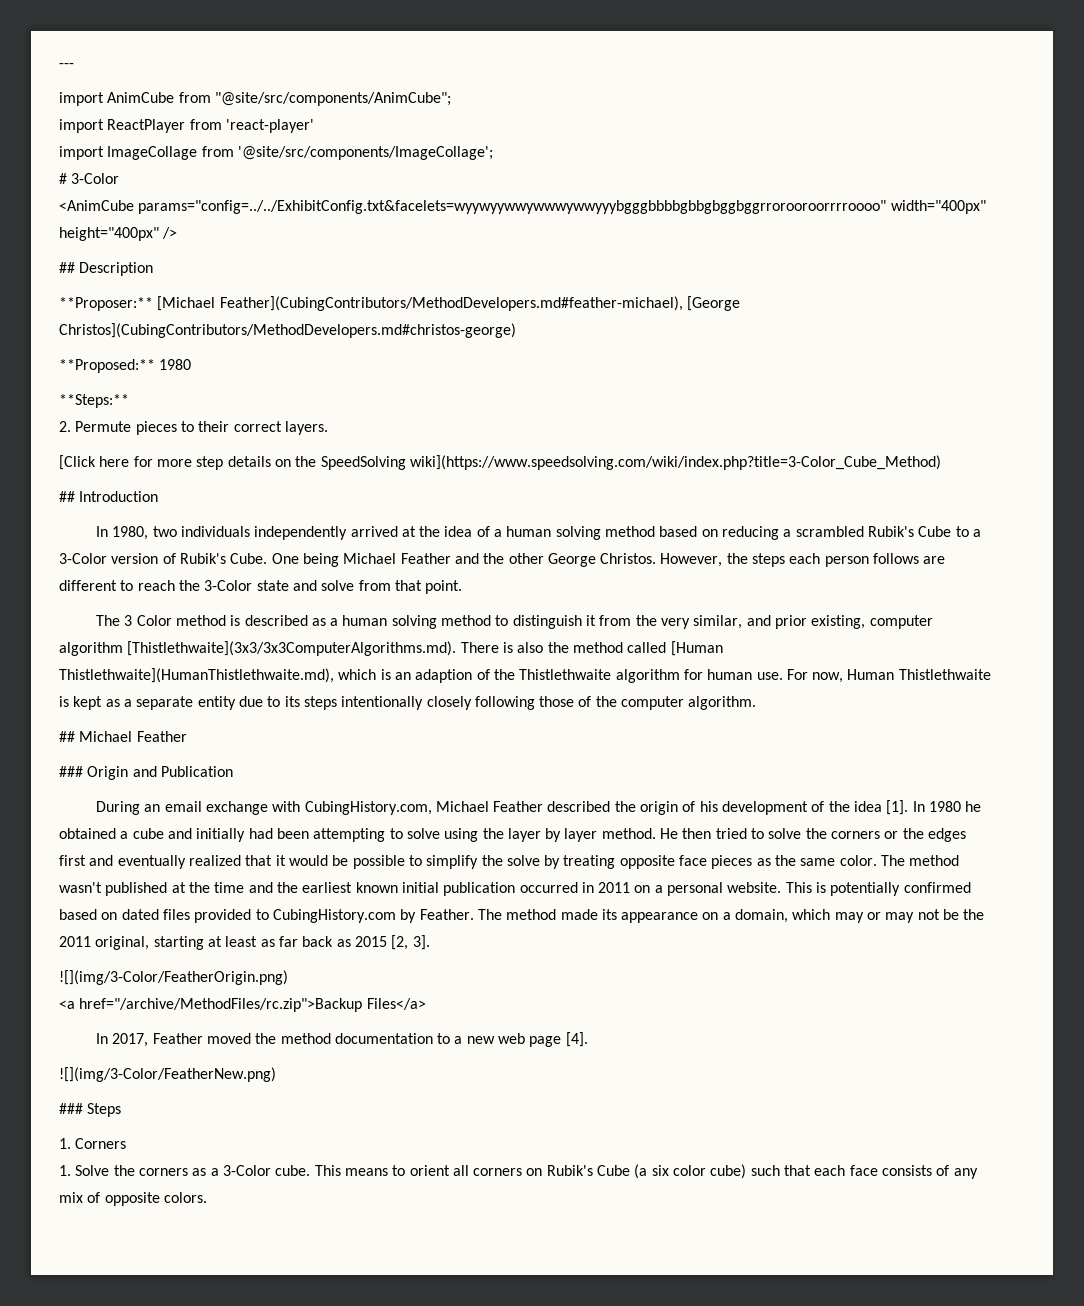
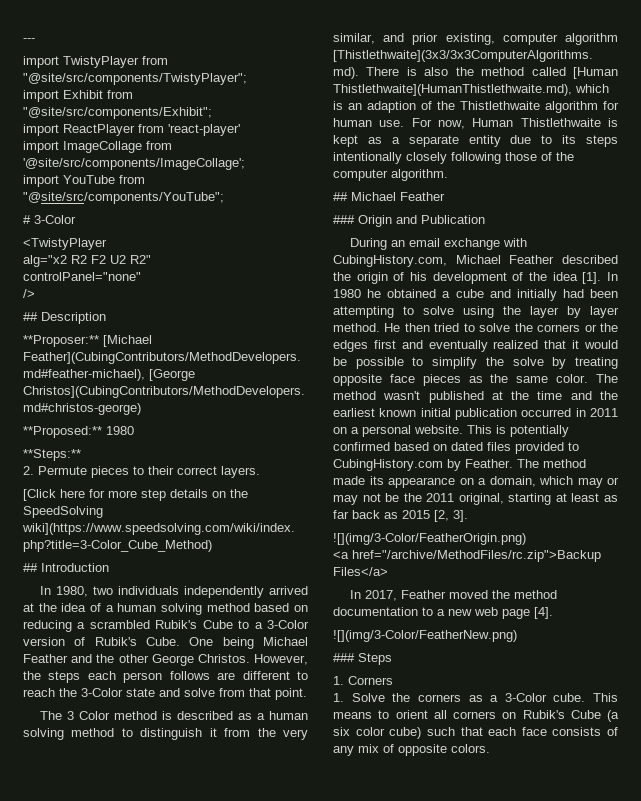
- import AnimCube from "@site/src/components/AnimCube";
+ import TwistyPlayer from "@site/src/components/TwistyPlayer";
+ import Exhibit from "@site/src/components/Exhibit";
+ import YouTube from "@site/src/components/YouTube";
  # 3-Color
- <AnimCube params="config=../../ExhibitConfig.txt&facelets=wyywyywwywwwywwyyybgggbbbbgbbgbggbggrrorooroorrrroooo" width="400px" height="400px" />
+ <TwistyPlayer
+ alg="x2 R2 F2 U2 R2"
+ controlPanel="none"
+ />

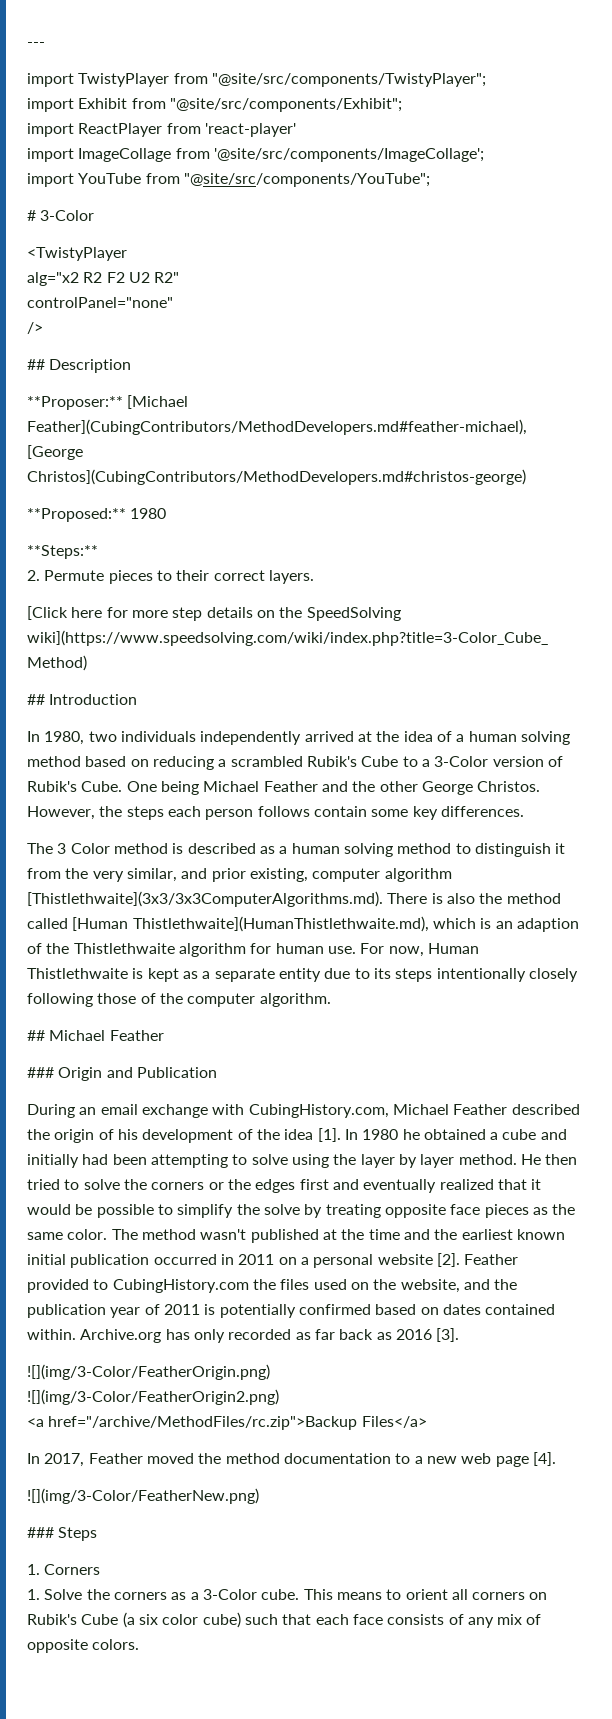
- However, the steps each person follows are different to reach the 3-Color state and solve from that point.
+ However, the steps each person follows contain some key differences.
- The method wasn't published at the time and the earliest known initial publication occurred in 2011 on a personal website. This is potentially confirmed based on dated files provided to CubingHistory.com by Feather. The method made its appearance on a domain, which may or may not be the 2011 original, starting at least as far back as 2015 [2, 3].
+ The method wasn't published at the time and the earliest known initial publication occurred in 2011 on a personal website [2]. Feather provided to CubingHistory.com the files used on the website, and the publication year of 2011 is potentially confirmed based on dates contained within. Archive.org has only recorded as far back as 2016 [3].
+ ![](img/3-Color/FeatherOrigin2.png)

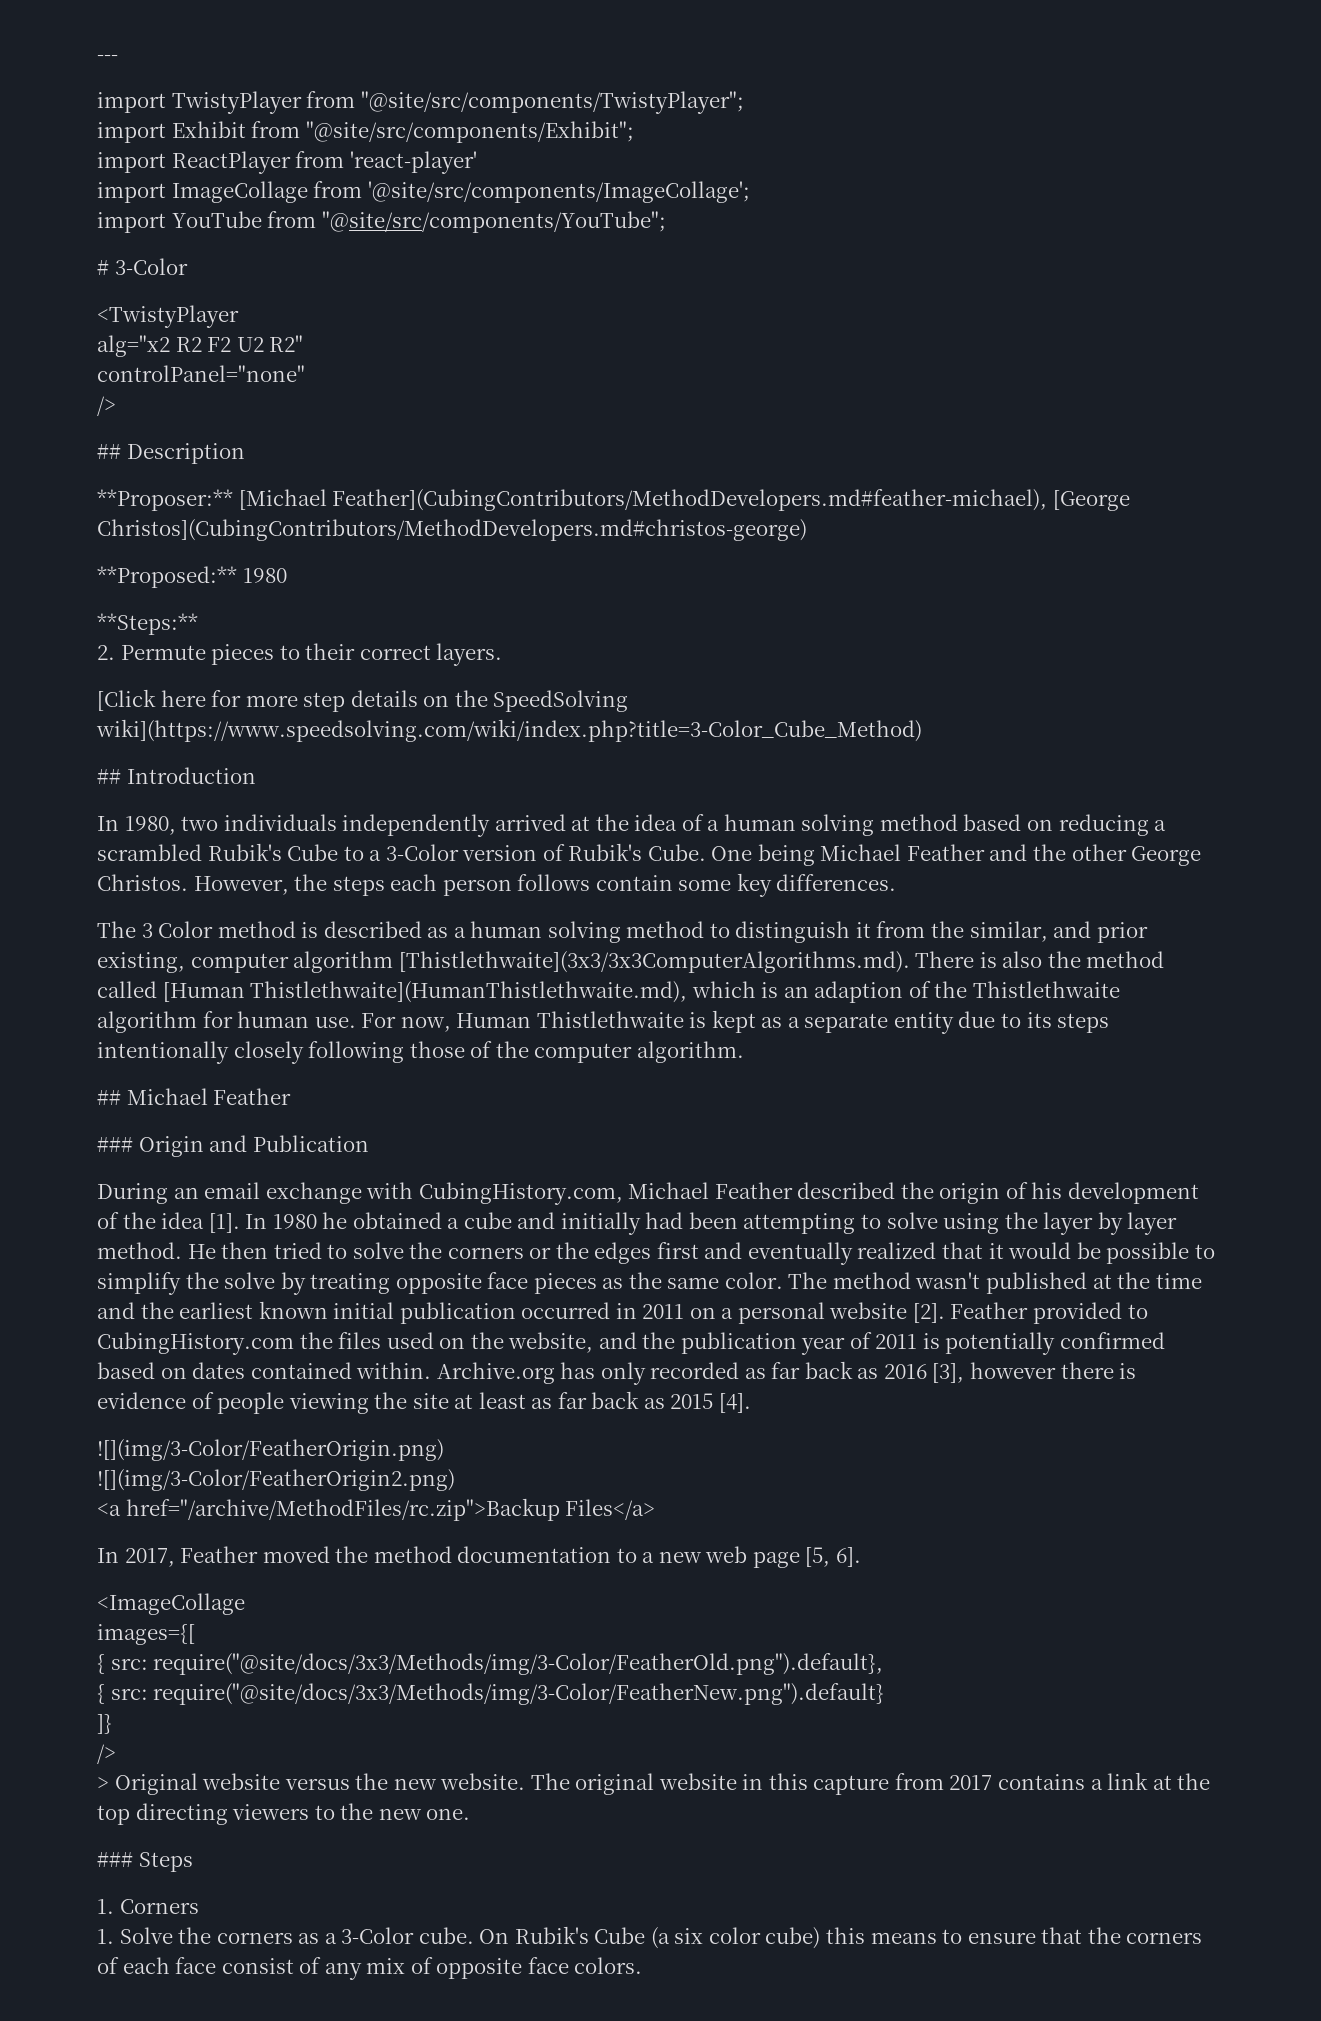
- The 3 Color method is described as a human solving method to distinguish it from the very similar, and prior existing, computer algorithm [Thistlethwaite](3x3/3x3ComputerAlgorithms.md). There is also the method called [Human Thistlethwaite](HumanThistlethwaite.md), which is an adaption of the Thistlethwaite algorithm for human use.
+ The 3 Color method is described as a human solving method to distinguish it from the similar, and prior existing, computer algorithm [Thistlethwaite](3x3/3x3ComputerAlgorithms.md). There is also the method called [Human Thistlethwaite](HumanThistlethwaite.md), which is an adaption of the Thistlethwaite algorithm for human use.
- Archive.org has only recorded as far back as 2016 [3].
+ Archive.org has only recorded as far back as 2016 [3], however there is evidence of people viewing the site at least as far back as 2015 [4].
- In 2017, Feather moved the method documentation to a new web page [4].
- ![](img/3-Color/FeatherNew.png)
+ In 2017, Feather moved the method documentation to a new web page [5, 6].
+ <ImageCollage
+ images={[
+ { src: require("@site/docs/3x3/Methods/img/3-Color/FeatherOld.png").default},
+ { src: require("@site/docs/3x3/Methods/img/3-Color/FeatherNew.png").default}
+ ]}
+ />
+ > Original website versus the new website. The original website in this capture from 2017 contains a link at the top directing viewers to the new one.
- This means to orient all corners on Rubik's Cube (a six color cube) such that each face consists of any mix of opposite colors.
+ On Rubik's Cube (a six color cube) this means to ensure that the corners of each face consist of any mix of opposite face colors.

